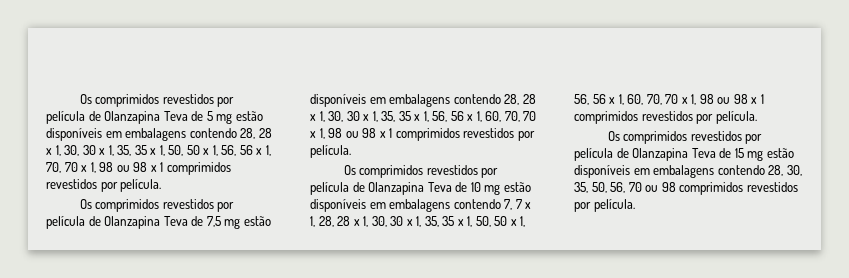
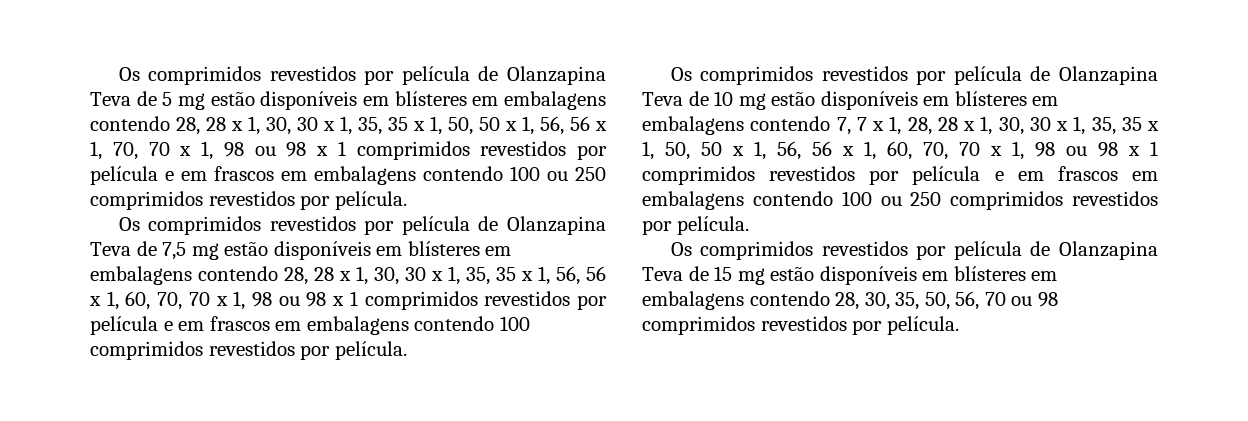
- Os comprimidos revestidos por película de Olanzapina Teva de 5 mg estão disponíveis em embalagens contendo 28, 28 x 1, 30, 30 x 1, 35, 35 x 1, 50, 50 x 1, 56, 56 x 1, 70, 70 x 1, 98 ou 98 x 1 comprimidos revestidos por película.
+ Os comprimidos revestidos por película de Olanzapina Teva de 5 mg estão disponíveis em blísteres em embalagens contendo 28, 28 x 1, 30, 30 x 1, 35, 35 x 1, 50, 50 x 1, 56, 56 x 1, 70, 70 x 1, 98 ou 98 x 1 comprimidos revestidos por película e em frascos em embalagens contendo 100 ou 250 comprimidos revestidos por película.
- Os comprimidos revestidos por película de Olanzapina Teva de 7,5 mg estão disponíveis em embalagens contendo 28, 28 x 1, 30, 30 x 1, 35, 35 x 1, 56, 56 x 1, 60, 70, 70 x 1, 98 ou 98 x 1 comprimidos revestidos por película.
+ Os comprimidos revestidos por película de Olanzapina Teva de 7,5 mg estão disponíveis em blísteres em embalagens contendo 28, 28 x 1, 30, 30 x 1, 35, 35 x 1, 56, 56 x 1, 60, 70, 70 x 1, 98 ou 98 x 1 comprimidos revestidos por película e em frascos em embalagens contendo 100 comprimidos revestidos por película.
- Os comprimidos revestidos por película de Olanzapina Teva de 10 mg estão disponíveis em embalagens contendo 7, 7 x 1, 28, 28 x 1, 30, 30 x 1, 35, 35 x 1, 50, 50 x 1, 56, 56 x 1, 60, 70, 70 x 1, 98 ou 98 x 1 comprimidos revestidos por película.
+ Os comprimidos revestidos por película de Olanzapina Teva de 10 mg estão disponíveis em blísteres em embalagens contendo 7, 7 x 1, 28, 28 x 1, 30, 30 x 1, 35, 35 x 1, 50, 50 x 1, 56, 56 x 1, 60, 70, 70 x 1, 98 ou 98 x 1 comprimidos revestidos por película e em frascos em embalagens contendo 100 ou 250 comprimidos revestidos por película.
- Os comprimidos revestidos por película de Olanzapina Teva de 15 mg estão disponíveis em embalagens contendo 28, 30, 35, 50, 56, 70 ou 98 comprimidos revestidos por película.
+ Os comprimidos revestidos por película de Olanzapina Teva de 15 mg estão disponíveis em blísteres em embalagens contendo 28, 30, 35, 50, 56, 70 ou 98 comprimidos revestidos por película.

